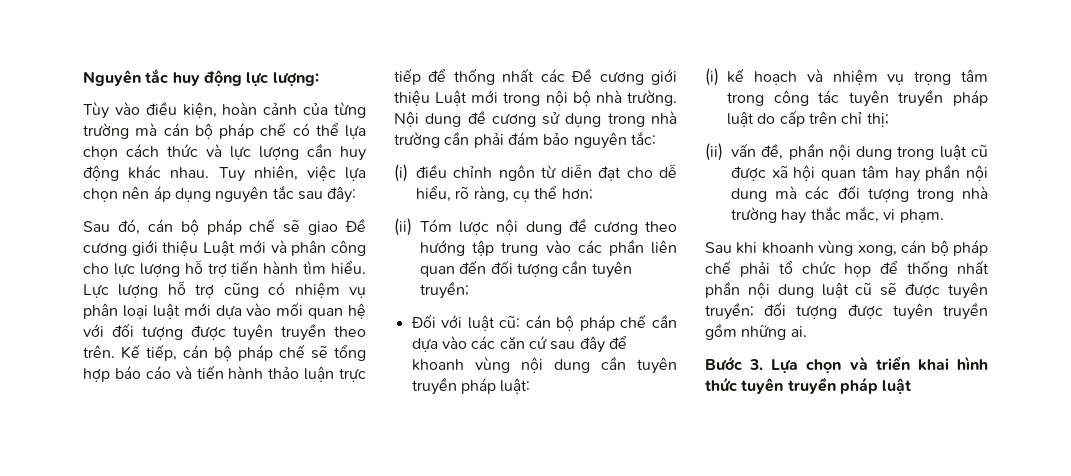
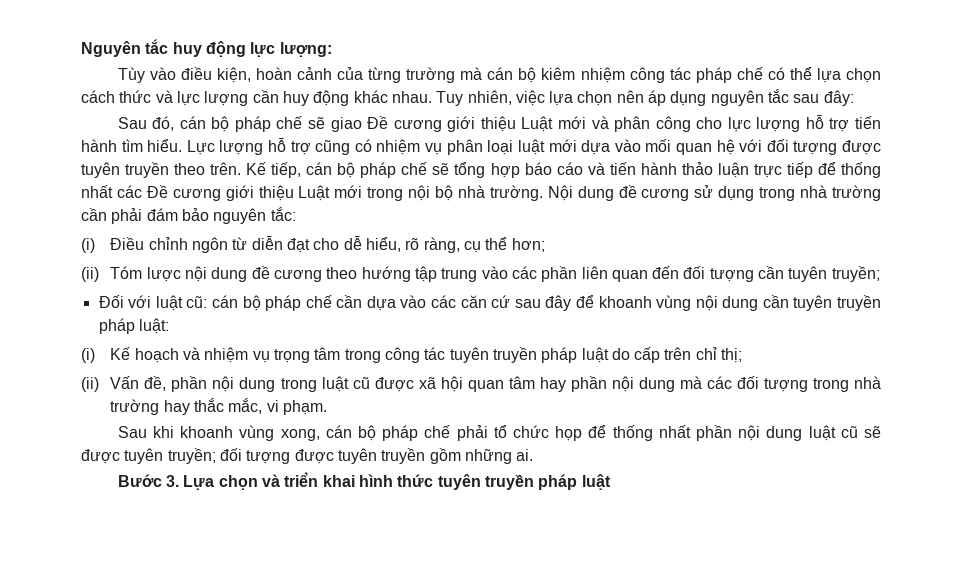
- Tùy vào điều kiện, hoàn cảnh của từng trường mà cán bộ pháp chế có thể lựa chọn cách thức và lực lượng cần huy động khác nhau.
+ Tùy vào điều kiện, hoàn cảnh của từng trường mà cán bộ kiêm nhiệm công tác pháp chế có thể lựa chọn cách thức và lực lượng cần huy động khác nhau.
- (i) điều chỉnh ngôn từ diễn đạt cho dễ hiểu, rõ ràng, cụ thể hơn;
+ (i) Điều chỉnh ngôn từ diễn đạt cho dễ hiểu, rõ ràng, cụ thể hơn;
- (i) kế hoạch và nhiệm vụ trọng tâm trong công tác tuyên truyền pháp luật do cấp trên chỉ thị;
+ (i) Kế hoạch và nhiệm vụ trọng tâm trong công tác tuyên truyền pháp luật do cấp trên chỉ thị;
- (ii) vấn đề, phần nội dung trong luật cũ được xã hội quan tâm hay phần nội dung mà các đối tượng trong nhà trường hay thắc mắc, vi phạm.
+ (ii) Vấn đề, phần nội dung trong luật cũ được xã hội quan tâm hay phần nội dung mà các đối tượng trong nhà trường hay thắc mắc, vi phạm.

